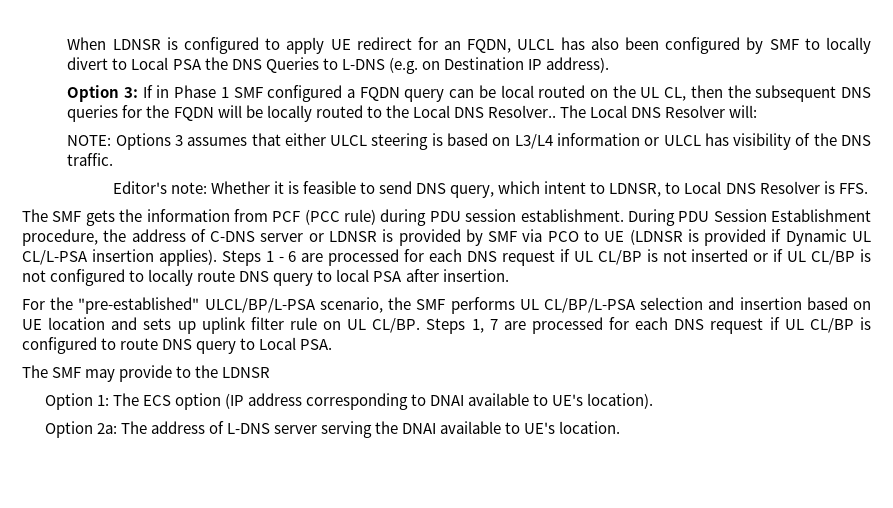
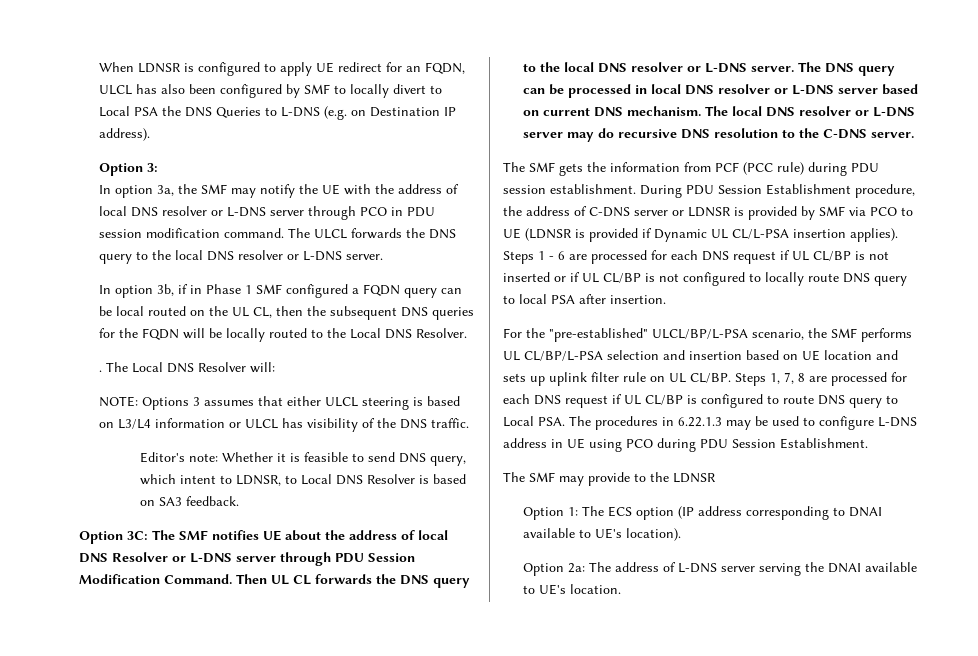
- Option 3: If in Phase 1 SMF configured a FQDN query can be local routed on the UL CL, then the subsequent DNS queries for the FQDN will be locally routed to the Local DNS Resolver..
+ Option 3:
+ In option 3a, the SMF may notify the UE with the address of local DNS resolver or L-DNS server through PCO in PDU session modification command. The ULCL forwards the DNS query to the local DNS resolver or L-DNS server.
+ In option 3b, if in Phase 1 SMF configured a FQDN query can be local routed on the UL CL, then the subsequent DNS queries for the FQDN will be locally routed to the Local DNS Resolver.
+ .
- Editor's note: Whether it is feasible to send DNS query, which intent to LDNSR, to Local DNS Resolver is FFS.
+ Editor's note: Whether it is feasible to send DNS query, which intent to LDNSR, to Local DNS Resolver is based on SA3 feedback.
+ Option 3C: The SMF notifies UE about the address of local DNS Resolver or L-DNS server through PDU Session Modification Command. Then UL CL forwards the DNS query to the local DNS resolver or L-DNS server. The DNS query can be processed in local DNS resolver or L-DNS server based on current DNS mechanism. The local DNS resolver or L-DNS server may do recursive DNS resolution to the C-DNS server.
- Steps 1, 7 are processed for each DNS request if UL CL/BP is configured to route DNS query to Local PSA.
+ Steps 1, 7, 8 are processed for each DNS request if UL CL/BP is configured to route DNS query to Local PSA. The procedures in 6.22.1.3 may be used to configure L-DNS address in UE using PCO during PDU Session Establishment.

